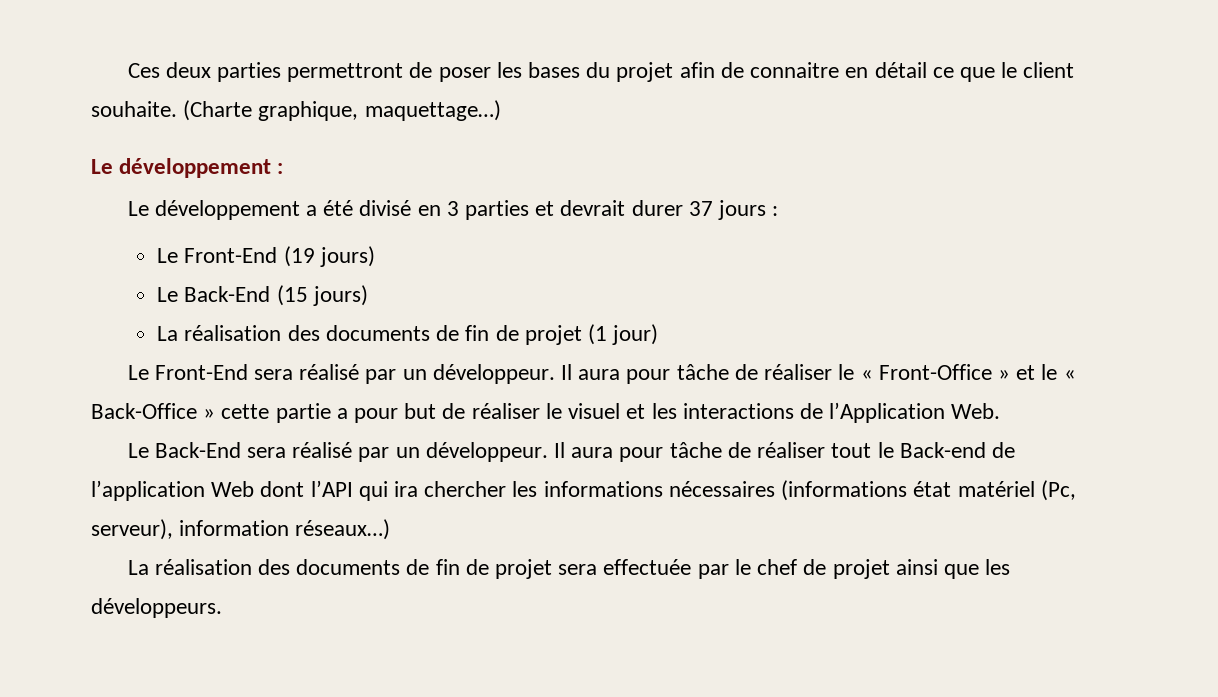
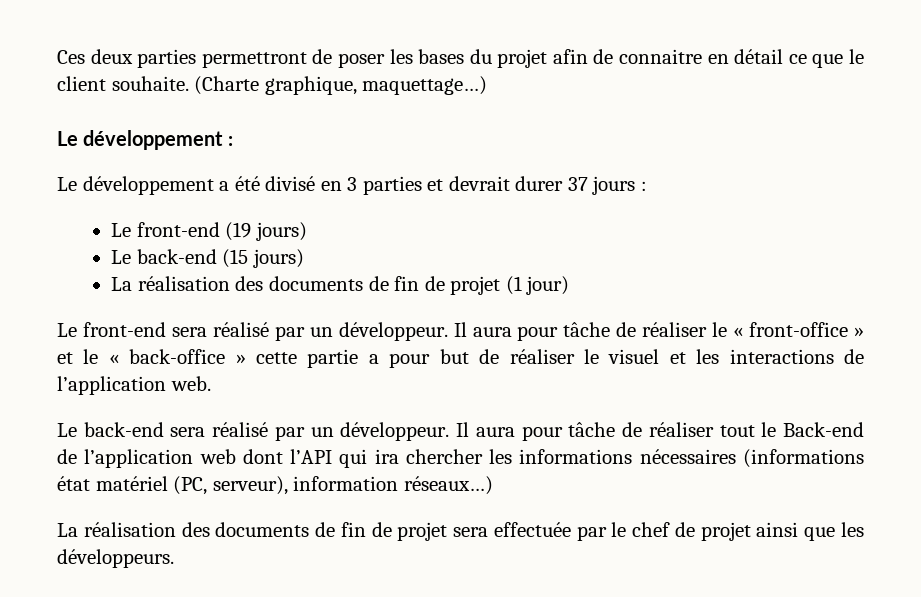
- Le Front-End (19 jours)
+ Le front-end (19 jours)
- Le Back-End (15 jours)
+ Le back-end (15 jours)
- Le Front-End sera réalisé par un développeur.
+ Le front-end sera réalisé par un développeur.
- Il aura pour tâche de réaliser le « Front-Office » et le « Back-Office » cette partie a pour but de réaliser le visuel et les interactions de l’Application Web.
- Le Back-End sera réalisé par un développeur.
+ Il aura pour tâche de réaliser le « front-office » et le « back-office » cette partie a pour but de réaliser le visuel et les interactions de l’application web.
+ Le back-end sera réalisé par un développeur.
- Il aura pour tâche de réaliser tout le Back-end de l’application Web dont l’API qui ira chercher les informations nécessaires (informations état matériel (Pc, serveur), information réseaux…)
+ Il aura pour tâche de réaliser tout le Back-end de l’application web dont l’API qui ira chercher les informations nécessaires (informations état matériel (PC, serveur), information réseaux…)

